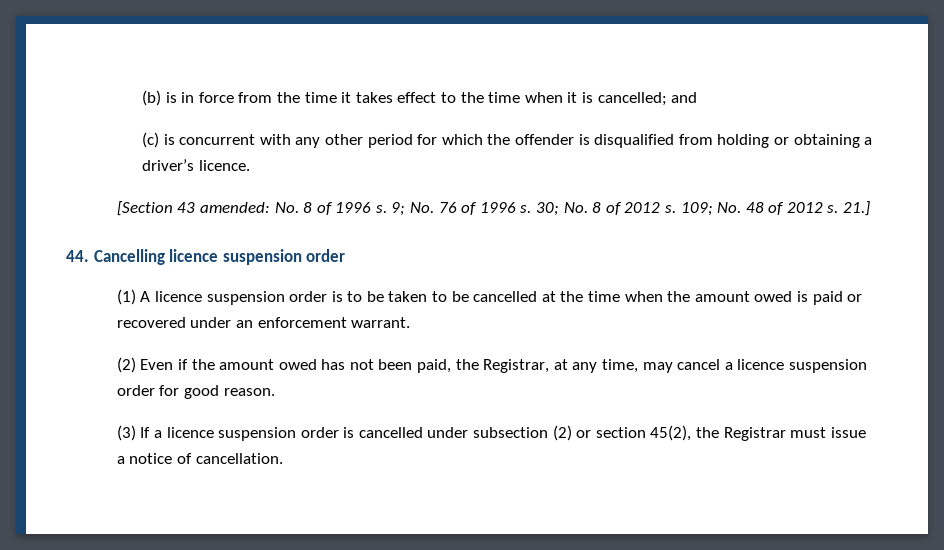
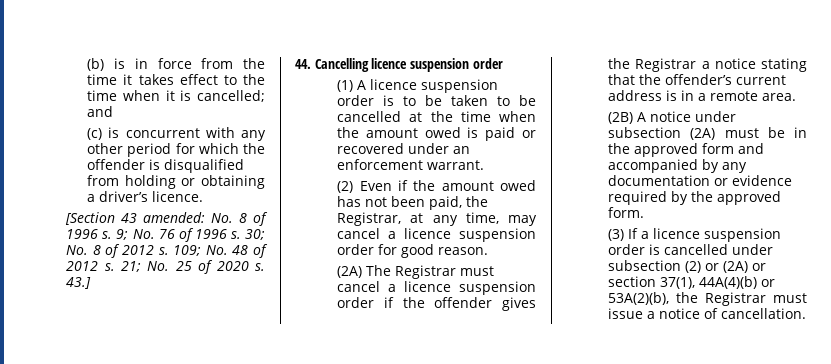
- 21.]
+ 21; No. 25 of 2020 s. 43.]
+ (2A) The Registrar must cancel a licence suspension order if the offender gives the Registrar a notice stating that the offender’s current address is in a remote area.
+ (2B) A notice under subsection (2A) must be in the approved form and accompanied by any documentation or evidence required by the approved form.
- (3) If a licence suspension order is cancelled under subsection (2) or section 45(2), the Registrar must issue a notice of cancellation.
+ (3) If a licence suspension order is cancelled under subsection (2) or (2A) or section 37(1), 44A(4)(b) or 53A(2)(b), the Registrar must issue a notice of cancellation.

